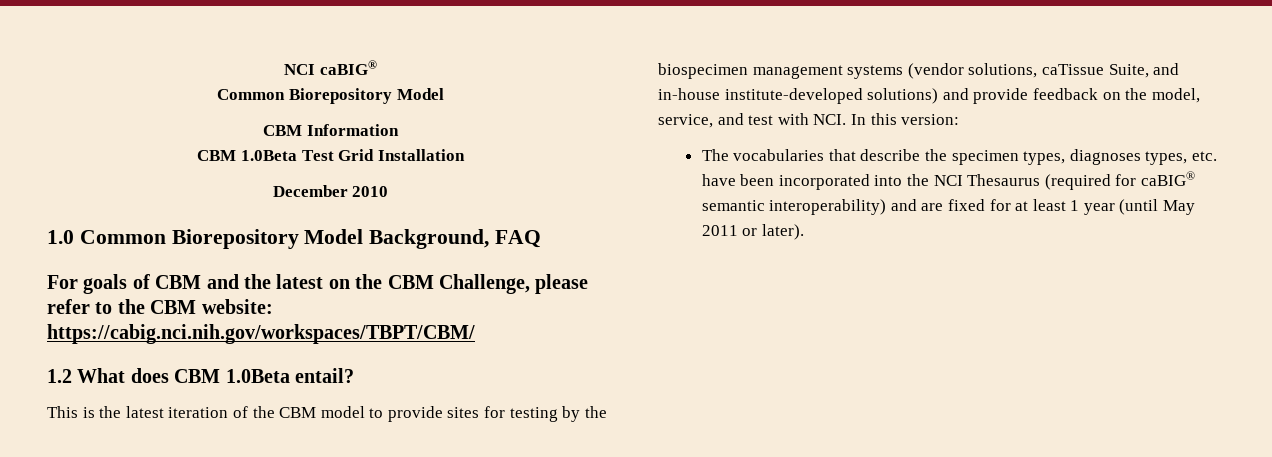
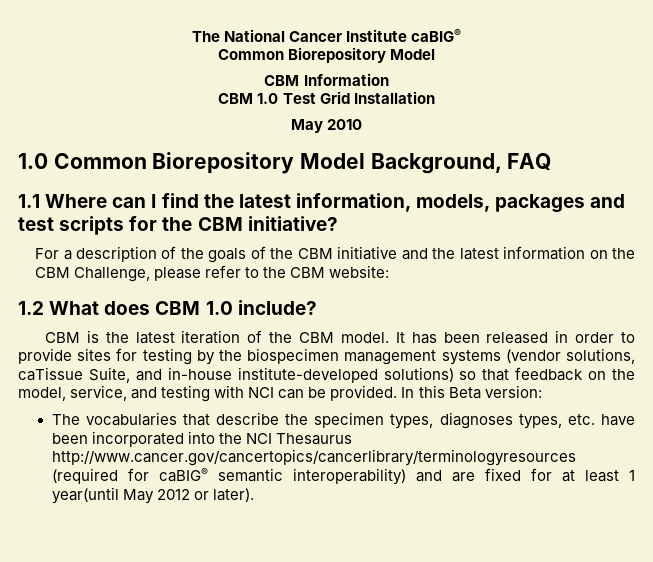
- NCI caBIG®
+ The National Cancer Institute caBIG®
- CBM 1.0Beta Test Grid Installation
+ CBM 1.0 Test Grid Installation
- December 2010
+ May 2010
- For goals of CBM and the latest on the CBM Challenge, please refer to the CBM website: https://cabig.nci.nih.gov/workspaces/TBPT/CBM/
+ 1.1 Where can I find the latest information, models, packages and test scripts for the CBM initiative?
+ For a description of the goals of the CBM initiative and the latest information on the CBM Challenge, please refer to the CBM website:
- 1.2 What does CBM 1.0Beta entail?
- This is the latest iteration of the CBM model to provide sites for testing by the biospecimen management systems (vendor solutions, caTissue Suite, and in-house institute-developed solutions) and provide feedback on the model, service, and test with NCI. In this version:
+ 1.2 What does CBM 1.0 include?
+ CBM is the latest iteration of the CBM model. It has been released in order to provide sites for testing by the biospecimen management systems (vendor solutions, caTissue Suite, and in-house institute-developed solutions) so that feedback on the model, service, and testing with NCI can be provided. In this Beta version:
- The vocabularies that describe the specimen types, diagnoses types, etc. have been incorporated into the NCI Thesaurus (required for caBIG® semantic interoperability) and are fixed for at least 1 year (until May 2011 or later).
+ The vocabularies that describe the specimen types, diagnoses types, etc. have been incorporated into the NCI Thesaurus http://www.cancer.gov/cancertopics/cancerlibrary/terminologyresources (required for caBIG® semantic interoperability) and are fixed for at least 1 year(until May 2012 or later).

